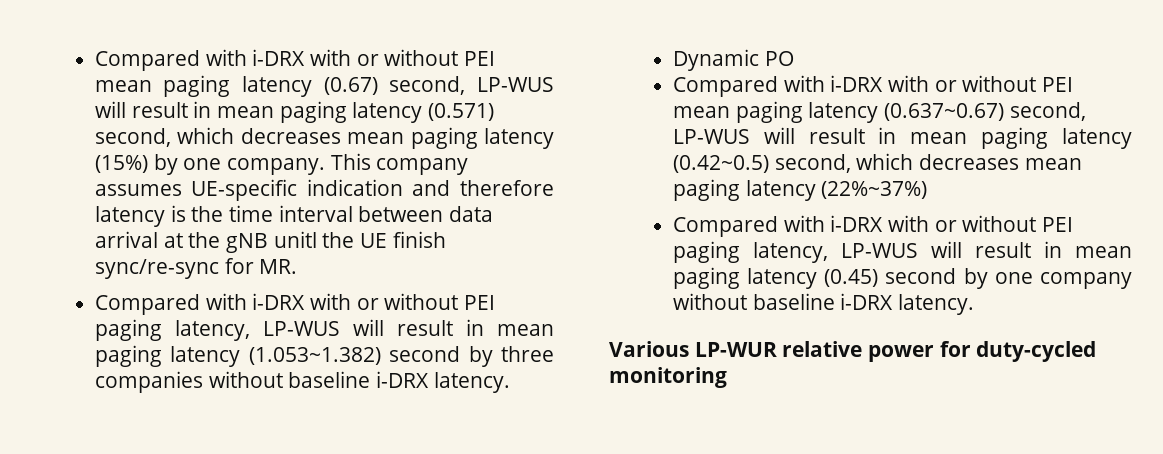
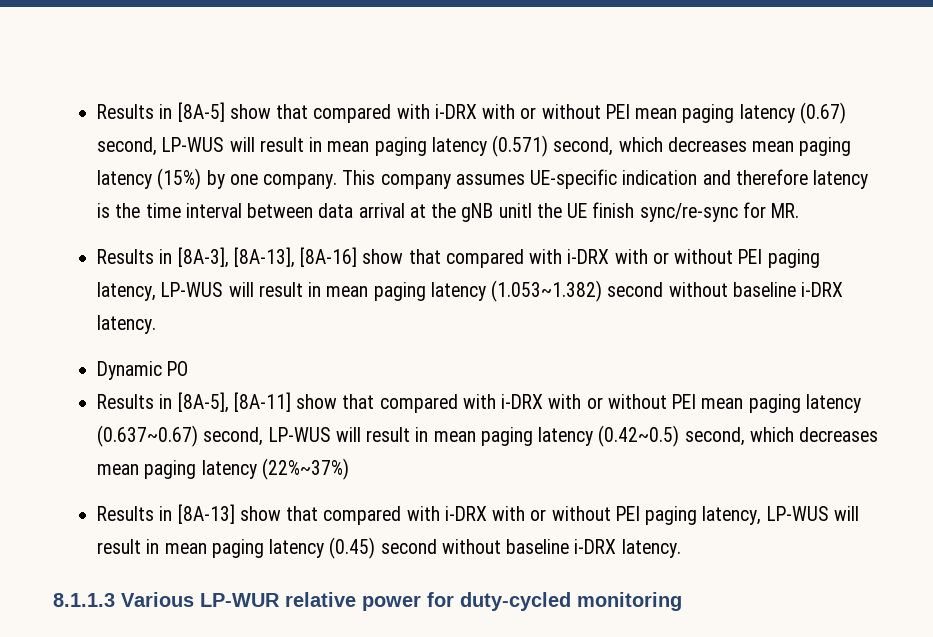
- Compared with i-DRX with or without PEI mean paging latency (0.67) second, LP-WUS will result in mean paging latency (0.571) second, which decreases mean paging latency (15%) by one company.
+ Results in [8A-5] show that compared with i-DRX with or without PEI mean paging latency (0.67) second, LP-WUS will result in mean paging latency (0.571) second, which decreases mean paging latency (15%) by one company.
- Compared with i-DRX with or without PEI paging latency, LP-WUS will result in mean paging latency (1.053~1.382) second by three companies without baseline i-DRX latency.
+ Results in [8A-3], [8A-13], [8A-16] show that compared with i-DRX with or without PEI paging latency, LP-WUS will result in mean paging latency (1.053~1.382) second without baseline i-DRX latency.
- Compared with i-DRX with or without PEI mean paging latency (0.637~0.67) second, LP-WUS will result in mean paging latency (0.42~0.5) second, which decreases mean paging latency (22%~37%)
+ Results in [8A-5], [8A-11] show that compared with i-DRX with or without PEI mean paging latency (0.637~0.67) second, LP-WUS will result in mean paging latency (0.42~0.5) second, which decreases mean paging latency (22%~37%)
- Compared with i-DRX with or without PEI paging latency, LP-WUS will result in mean paging latency (0.45) second by one company without baseline i-DRX latency.
- Various LP-WUR relative power for duty-cycled monitoring
+ Results in [8A-13] show that compared with i-DRX with or without PEI paging latency, LP-WUS will result in mean paging latency (0.45) second without baseline i-DRX latency.
+ 8.1.1.3 Various LP-WUR relative power for duty-cycled monitoring

